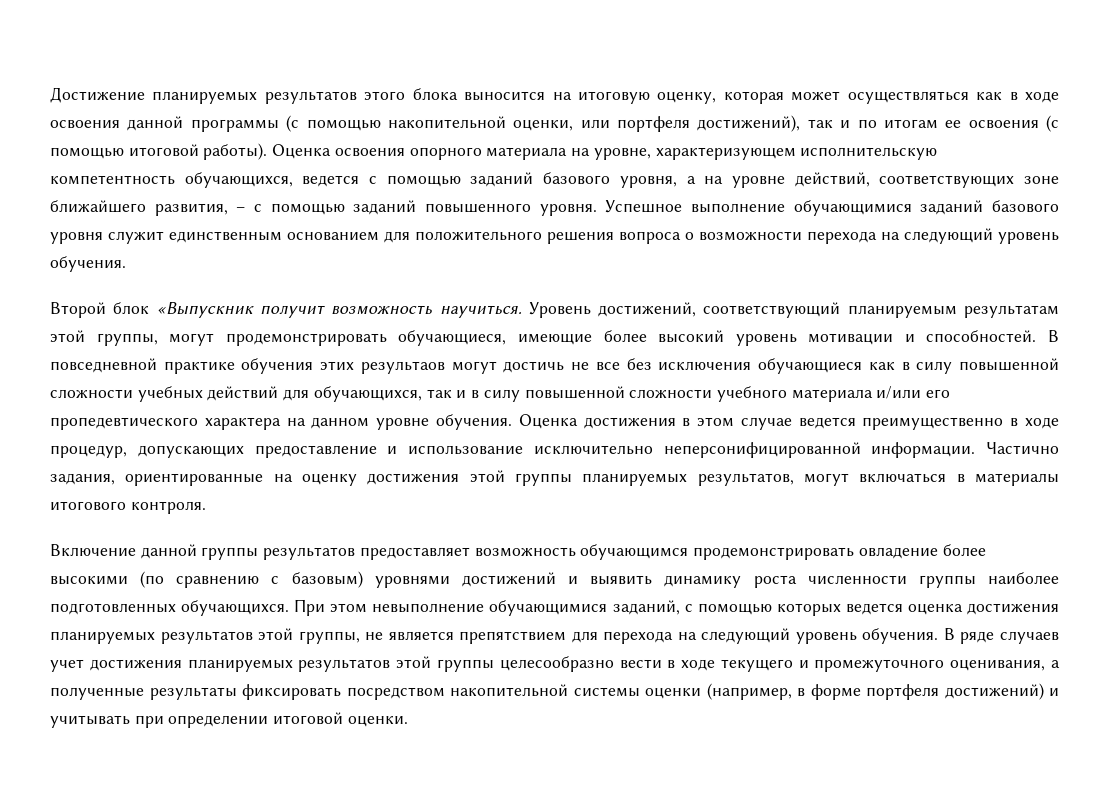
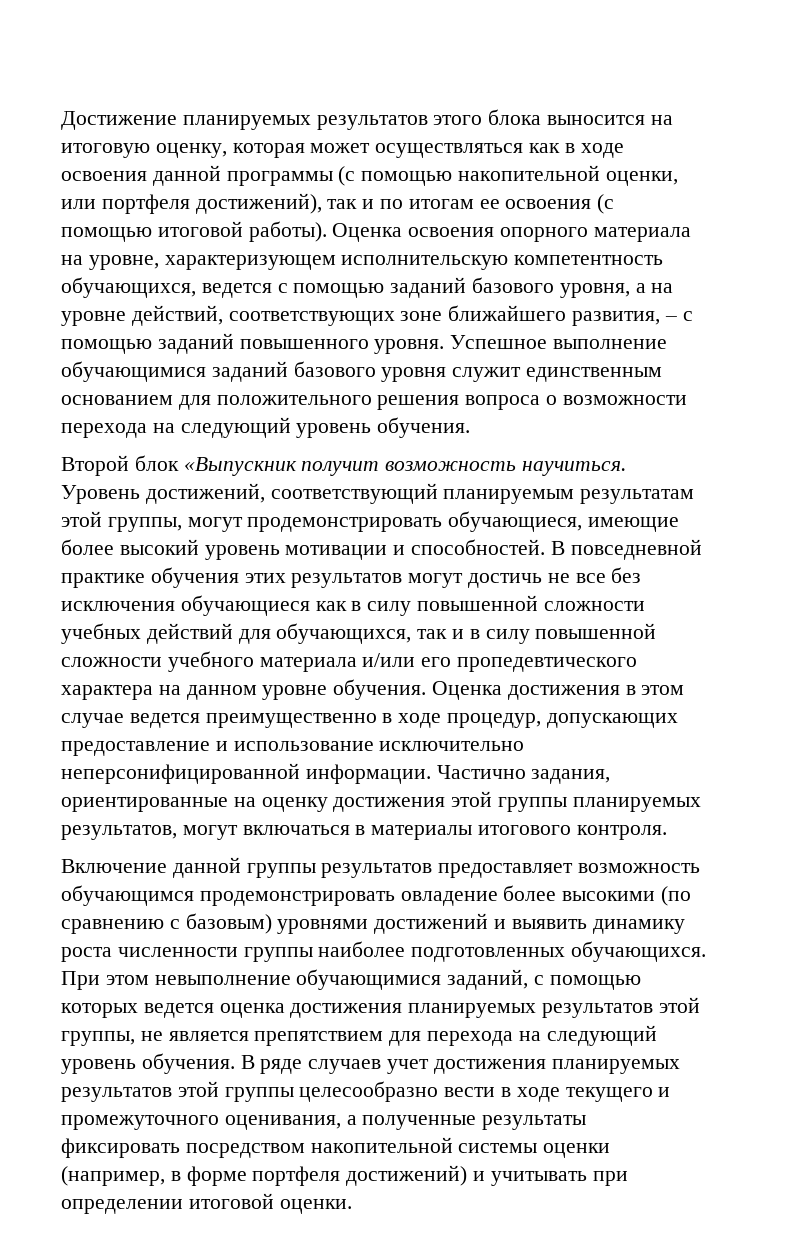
- В повседневной практике обучения этих результаов могут достичь не все без исключения обучающиеся как в силу повышенной сложности учебных действий для обучающихся, так и в силу повышенной сложности учебного материала и/или его пропедевтического характера на данном уровне обучения.
+ В повседневной практике обучения этих результатов могут достичь не все без исключения обучающиеся как в силу повышенной сложности учебных действий для обучающихся, так и в силу повышенной сложности учебного материала и/или его пропедевтического характера на данном уровне обучения.

